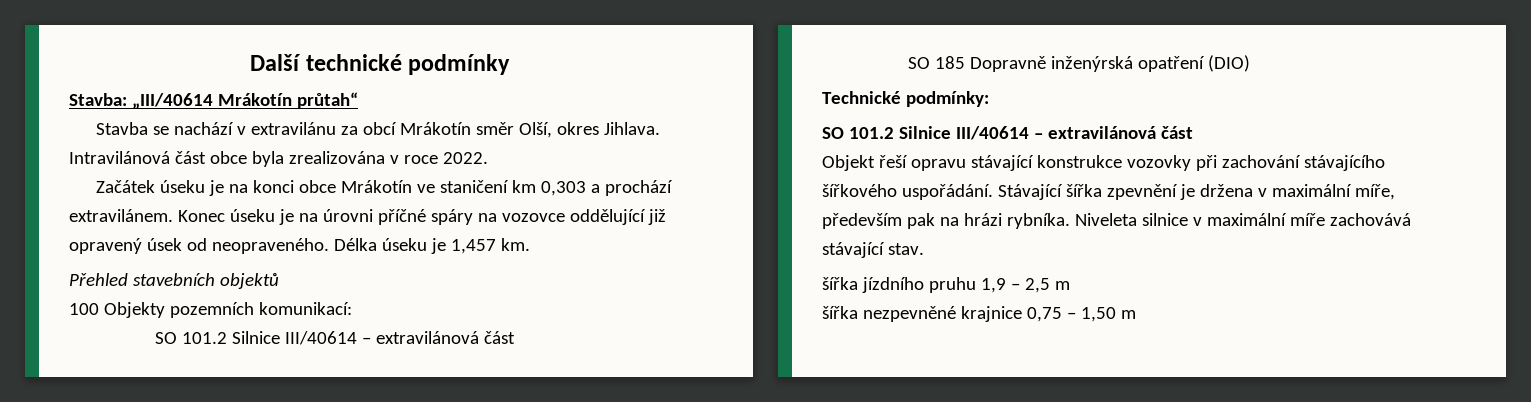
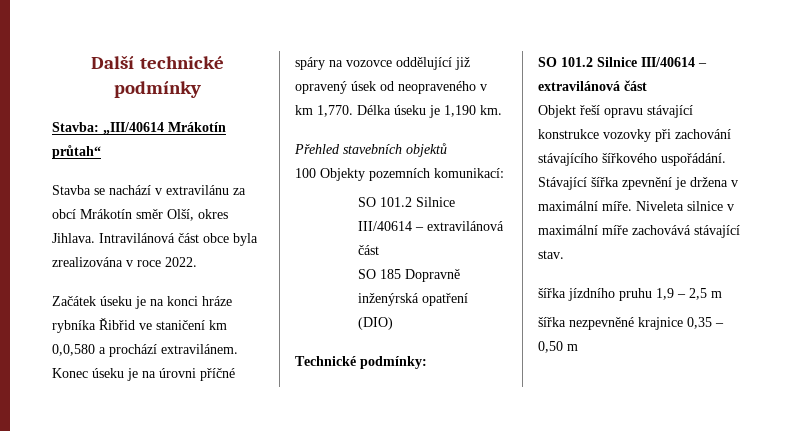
- Začátek úseku je na konci obce Mrákotín ve staničení km 0,303 a prochází extravilánem.
+ Začátek úseku je na konci hráze rybníka Řibřid ve staničení km 0,0,580 a prochází extravilánem.
- Konec úseku je na úrovni příčné spáry na vozovce oddělující již opravený úsek od neopraveného.
+ Konec úseku je na úrovni příčné spáry na vozovce oddělující již opravený úsek od neopraveného v km 1,770.
- Délka úseku je 1,457 km.
+ Délka úseku je 1,190 km.
- Stávající šířka zpevnění je držena v maximální míře, především pak na hrázi rybníka.
+ Stávající šířka zpevnění je držena v maximální míře.
- šířka nezpevněné krajnice 0,75 – 1,50 m
+ šířka nezpevněné krajnice 0,35 – 0,50 m

